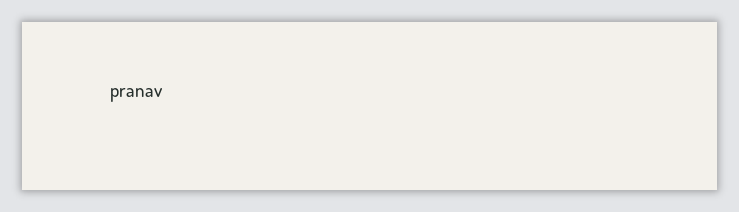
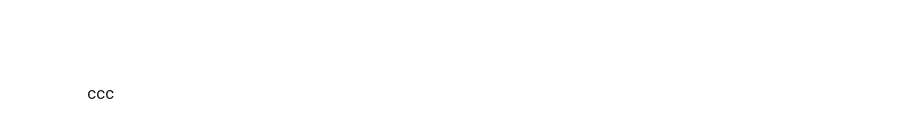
- pranav
+ ccc

